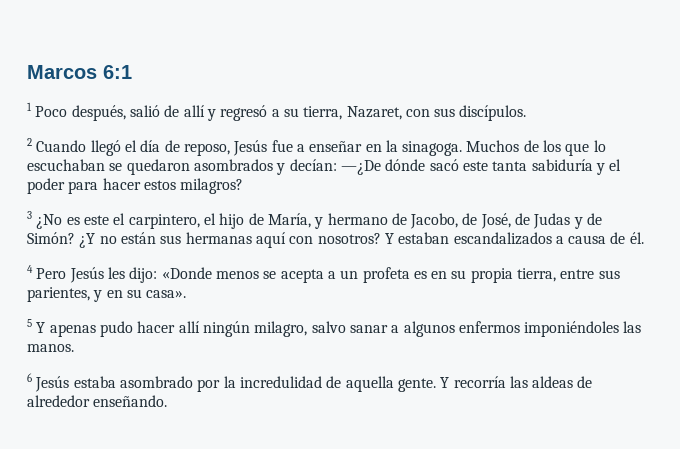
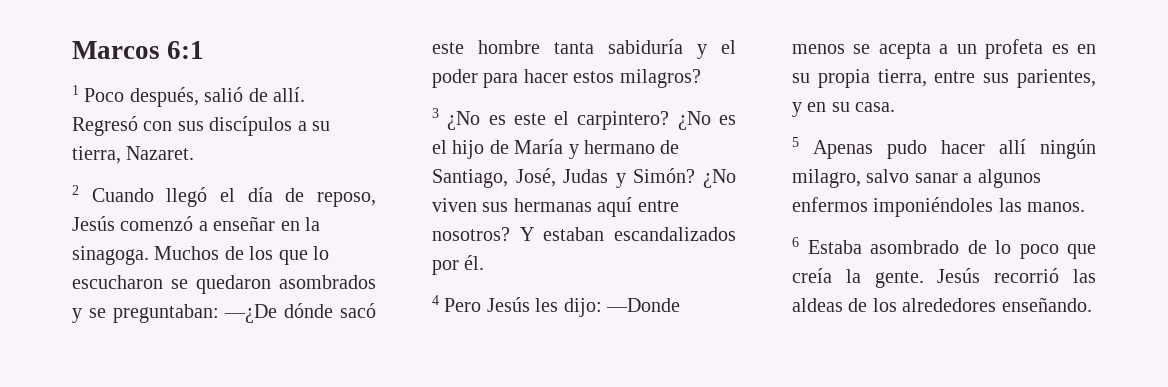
- 1 Poco después, salió de allí y regresó a su tierra, Nazaret, con sus discípulos.
+ 1 Poco después, salió de allí. Regresó con sus discípulos a su tierra, Nazaret.
- 2 Cuando llegó el día de reposo, Jesús fue a enseñar en la sinagoga.
+ 2 Cuando llegó el día de reposo, Jesús comenzó a enseñar en la sinagoga.
- Muchos de los que lo escuchaban se quedaron asombrados y decían: —¿De dónde sacó este tanta sabiduría y el poder para hacer estos milagros?
+ Muchos de los que lo escucharon se quedaron asombrados y se preguntaban: —¿De dónde sacó este hombre tanta sabiduría y el poder para hacer estos milagros?
- 3 ¿No es este el carpintero, el hijo de María, y hermano de Jacobo, de José, de Judas y de Simón? ¿Y no están sus hermanas aquí con nosotros?
+ 3 ¿No es este el carpintero? ¿No es el hijo de María y hermano de Santiago, José, Judas y Simón? ¿No viven sus hermanas aquí entre nosotros?
- Y estaban escandalizados a causa de él.
+ Y estaban escandalizados por él.
- 4 Pero Jesús les dijo: «Donde menos se acepta a un profeta es en su propia tierra, entre sus parientes, y en su casa».
+ 4 Pero Jesús les dijo: —Donde menos se acepta a un profeta es en su propia tierra, entre sus parientes, y en su casa.
- 5 Y apenas pudo hacer allí ningún milagro, salvo sanar a algunos enfermos imponiéndoles las manos.
+ 5 Apenas pudo hacer allí ningún milagro, salvo sanar a algunos enfermos imponiéndoles las manos.
- 6 Jesús estaba asombrado por la incredulidad de aquella gente. Y recorría las aldeas de alrededor enseñando.
+ 6 Estaba asombrado de lo poco que creía la gente. Jesús recorrió las aldeas de los alrededores enseñando.

